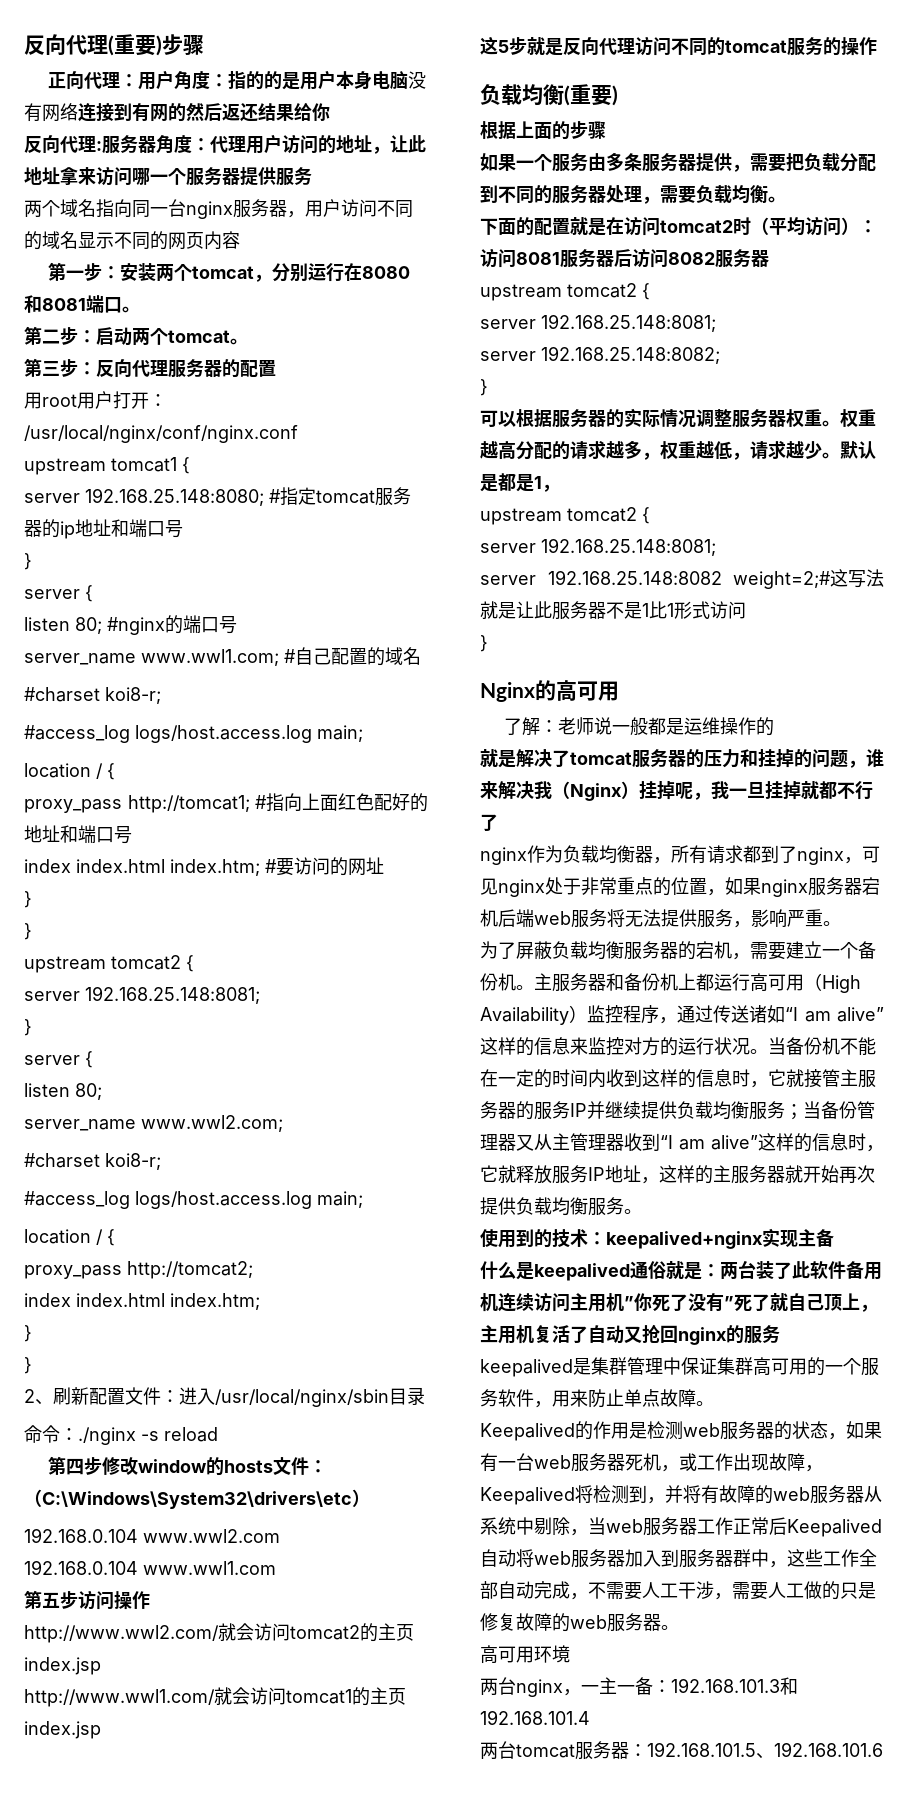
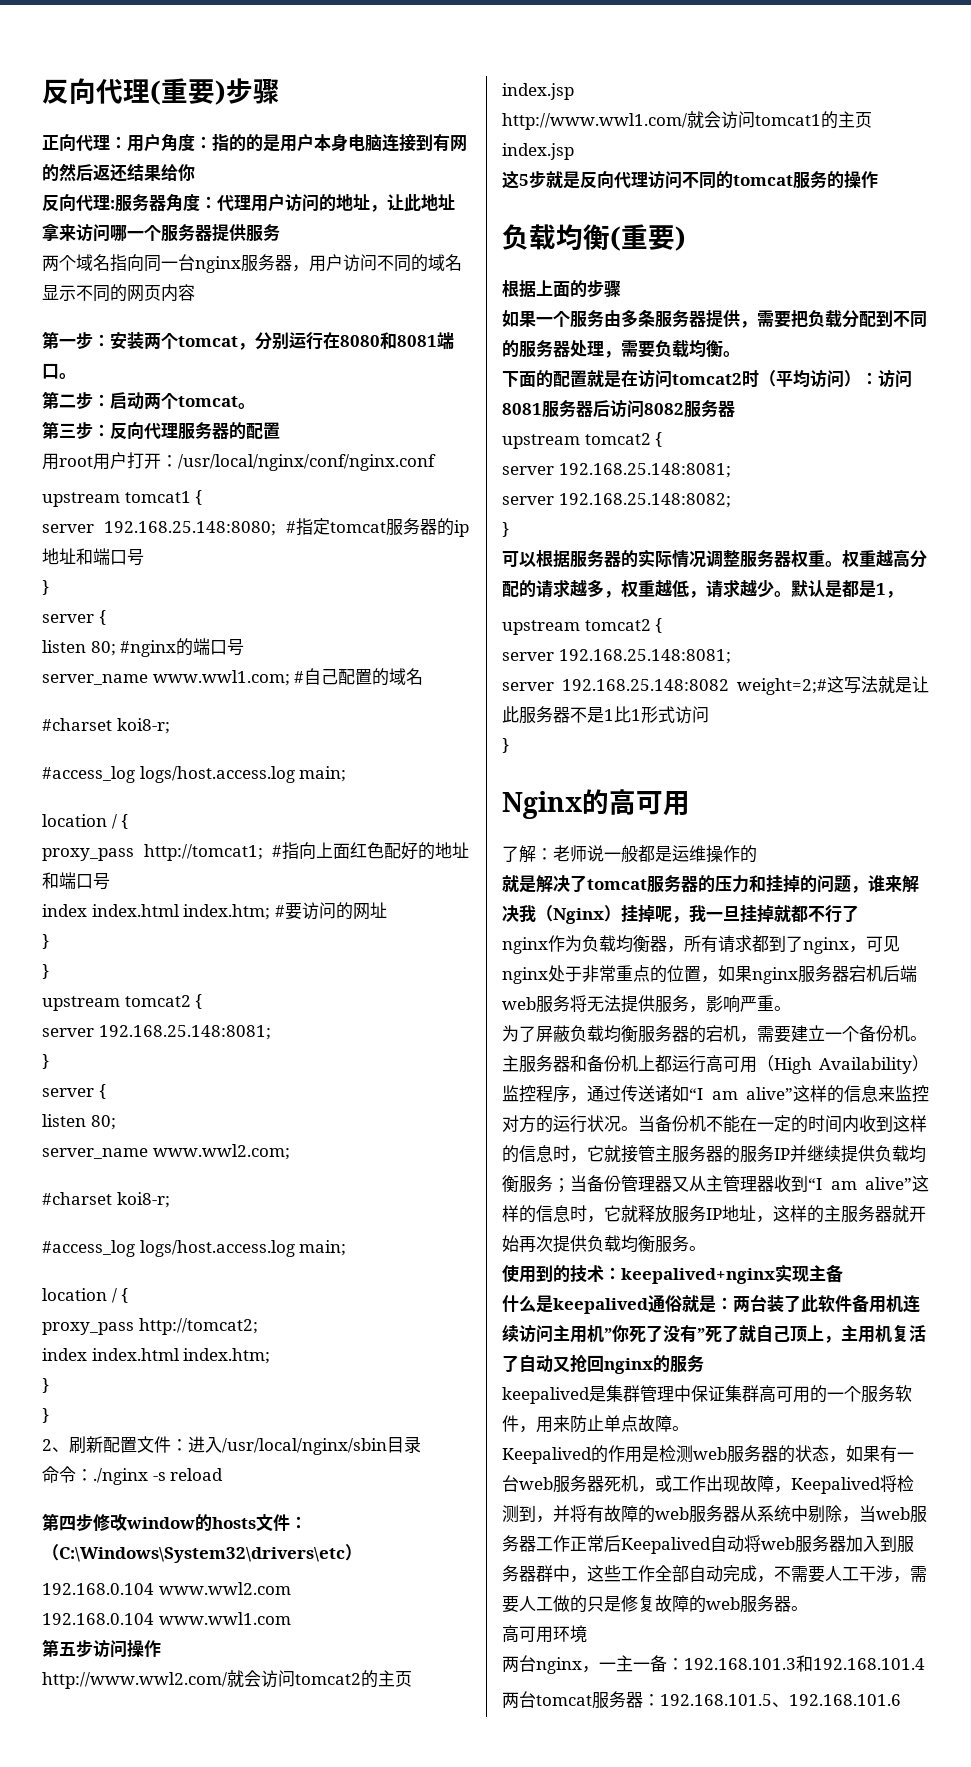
- 正向代理：用户角度：指的的是用户本身电脑没有网络连接到有网的然后返还结果给你
+ 正向代理：用户角度：指的的是用户本身电脑连接到有网的然后返还结果给你

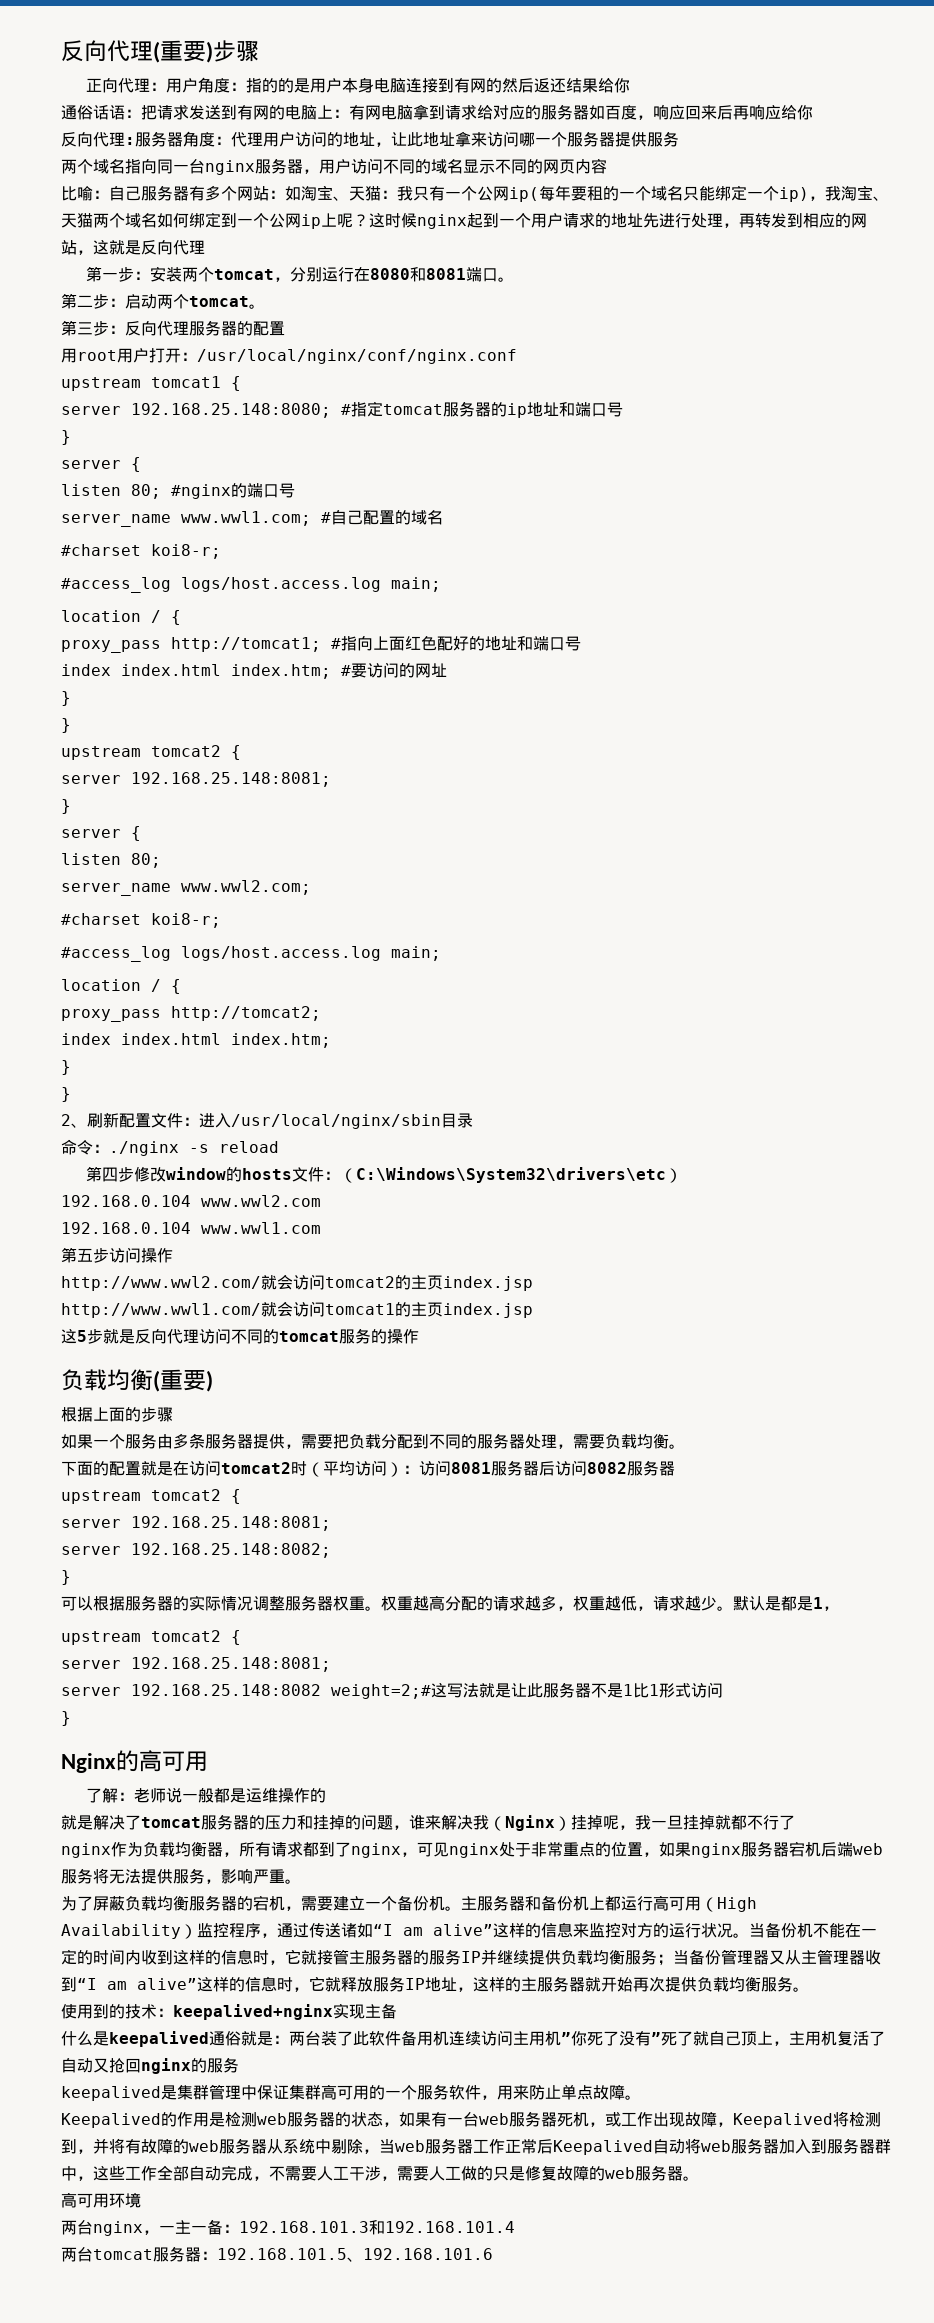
+ 通俗话语：把请求发送到有网的电脑上：有网电脑拿到请求给对应的服务器如百度，响应回来后再响应给你
+ 比喻：自己服务器有多个网站：如淘宝、天猫：我只有一个公网ip(每年要租的一个域名只能绑定一个ip)，我淘宝、天猫两个域名如何绑定到一个公网ip上呢？这时候nginx起到一个用户请求的地址先进行处理，再转发到相应的网站，这就是反向代理

